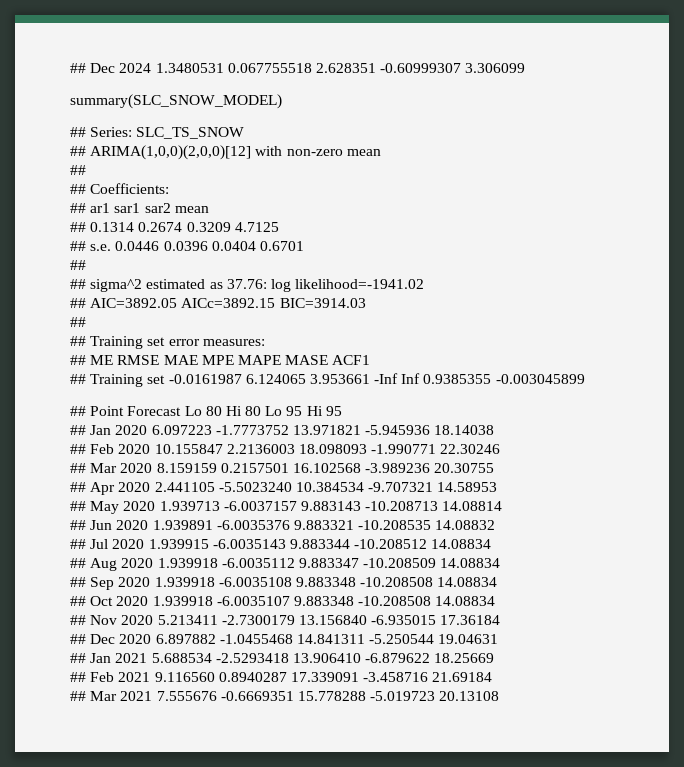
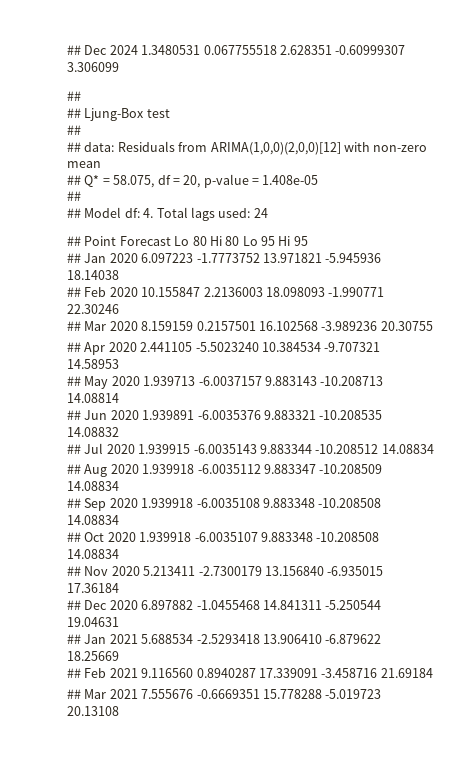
  ## Dec 2024 1.3480531 0.067755518 2.628351 -0.60999307 3.306099
- summary(SLC_SNOW_MODEL)
- ## Series: SLC_TS_SNOW
- ## ARIMA(1,0,0)(2,0,0)[12] with non-zero mean
  ##
- ## Coefficients:
- ## ar1 sar1 sar2 mean
- ## 0.1314 0.2674 0.3209 4.7125
- ## s.e. 0.0446 0.0396 0.0404 0.6701
+ ## Ljung-Box test
  ##
- ## sigma^2 estimated as 37.76: log likelihood=-1941.02
- ## AIC=3892.05 AICc=3892.15 BIC=3914.03
+ ## data: Residuals from ARIMA(1,0,0)(2,0,0)[12] with non-zero mean
+ ## Q* = 58.075, df = 20, p-value = 1.408e-05
  ##
- ## Training set error measures:
- ## ME RMSE MAE MPE MAPE MASE ACF1
- ## Training set -0.0161987 6.124065 3.953661 -Inf Inf 0.9385355 -0.003045899
+ ## Model df: 4. Total lags used: 24

